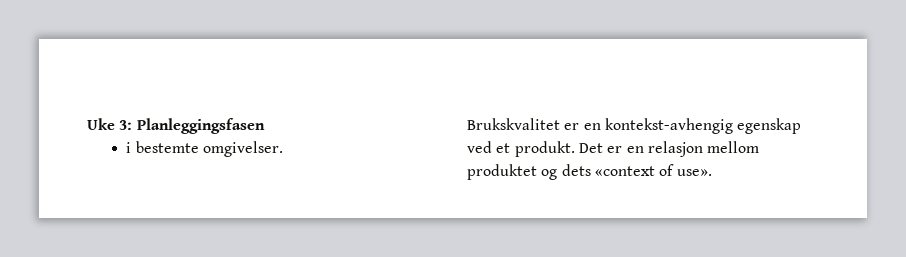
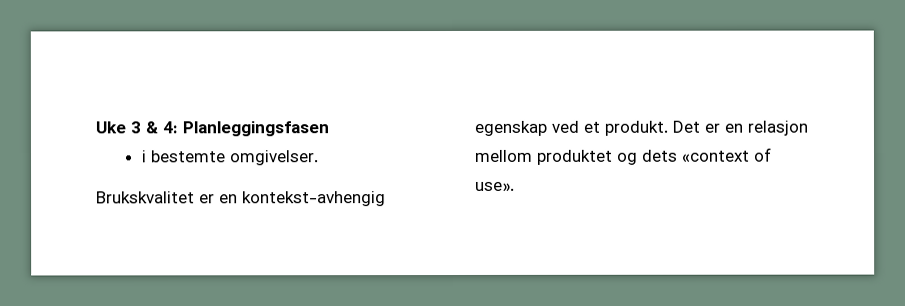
- Uke 3: Planleggingsfasen
+ Uke 3 & 4: Planleggingsfasen

